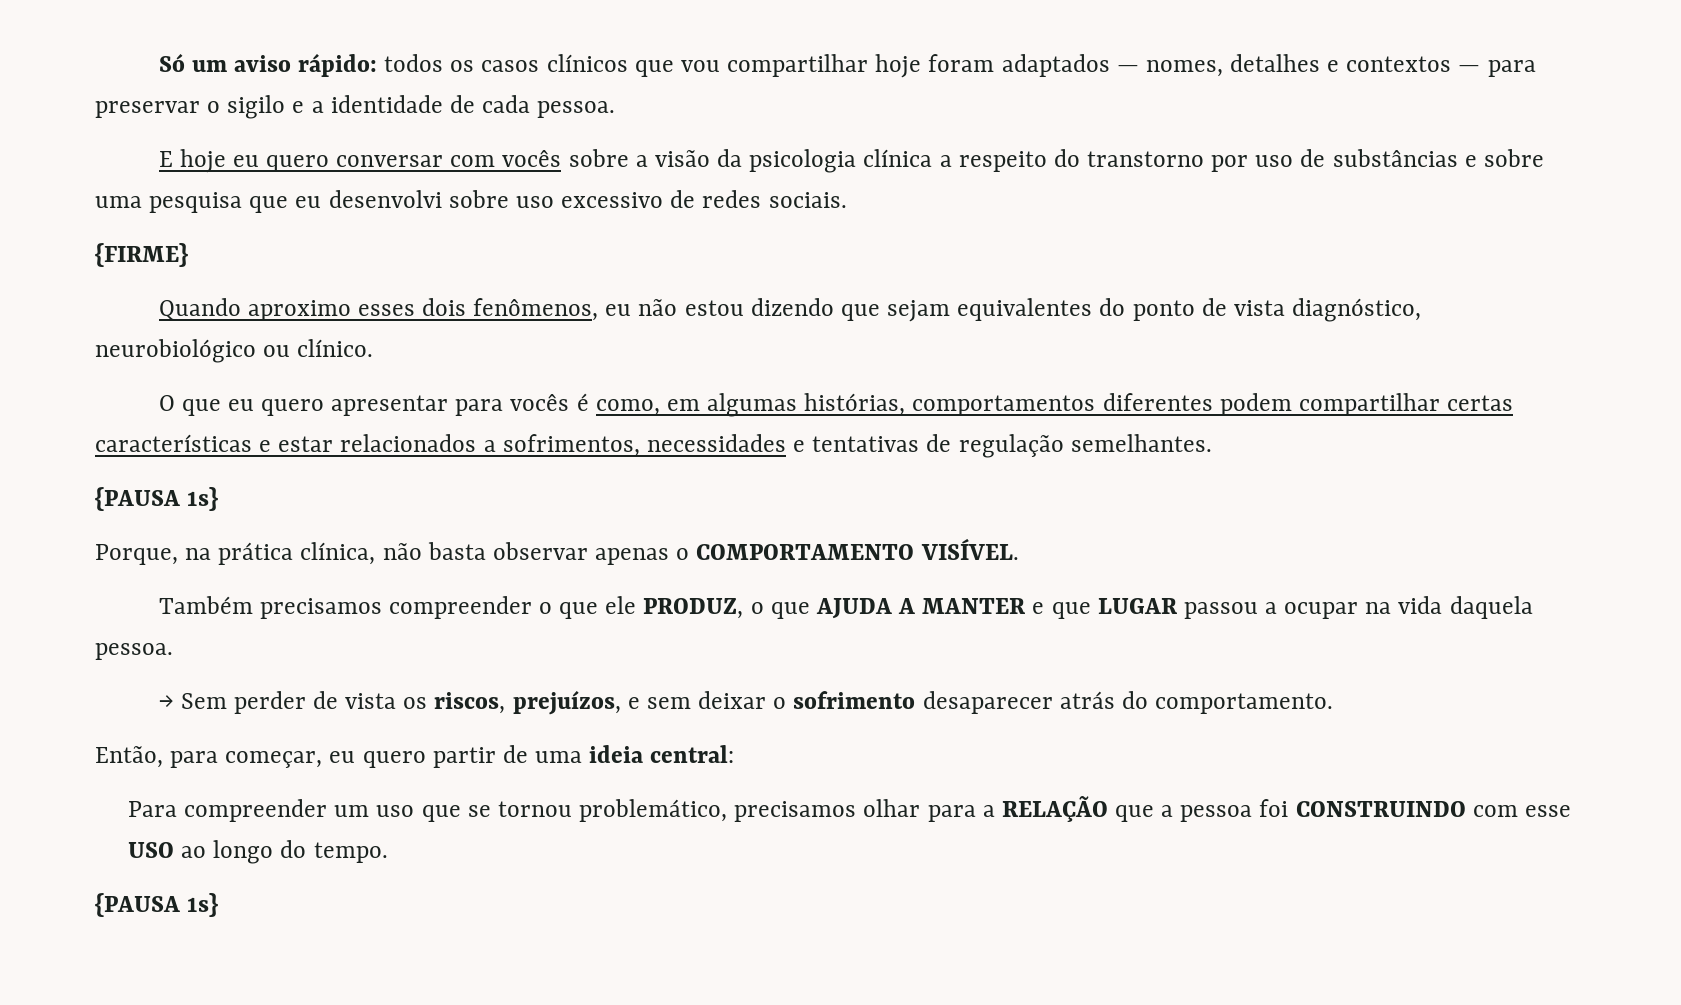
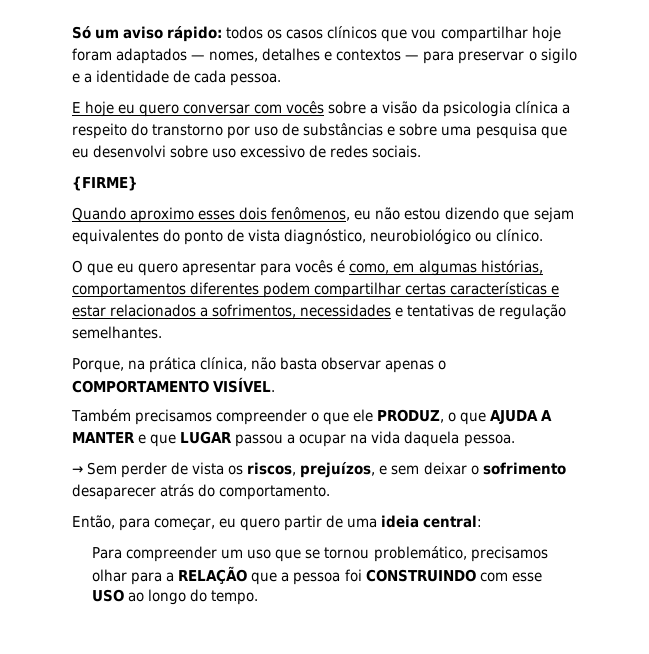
  O que eu quero apresentar para vocês é como, em algumas histórias, comportamentos diferentes podem compartilhar certas características e estar relacionados a sofrimentos, necessidades e tentativas de regulação semelhantes.
- {PAUSA 1s}
  Para compreender um uso que se tornou problemático, precisamos olhar para a RELAÇÃO que a pessoa foi CONSTRUINDO com esse USO ao longo do tempo.
- {PAUSA 1s}

